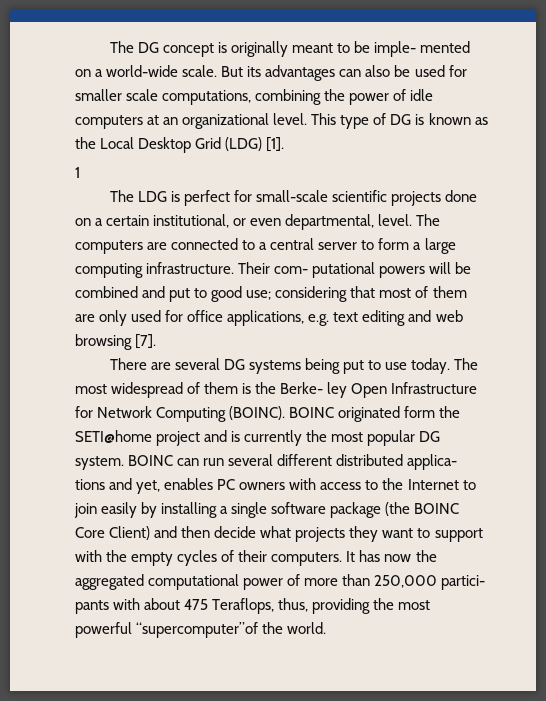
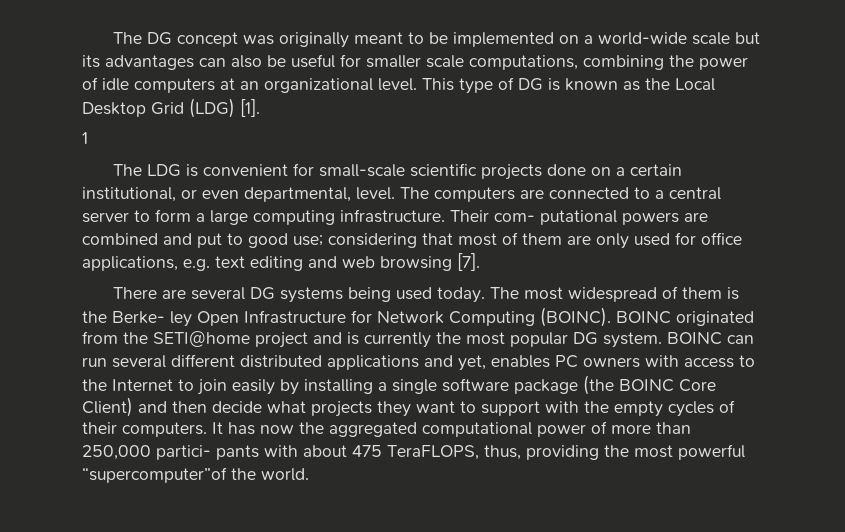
- The DG concept is originally meant to be imple- mented on a world-wide scale. But its advantages can also be used for smaller scale computations, combining the power of idle computers at an organizational level.
+ The DG concept was originally meant to be implemented on a world-wide scale but its advantages can also be useful for smaller scale computations, combining the power of idle computers at an organizational level.
- The LDG is perfect for small-scale scientific projects done on a certain institutional, or even departmental, level.
+ The LDG is convenient for small-scale scientific projects done on a certain institutional, or even departmental, level.
- Their com- putational powers will be combined and put to good use; considering that most of them are only used for office applications, e.g. text editing and web browsing [7].
+ Their com- putational powers are combined and put to good use; considering that most of them are only used for office applications, e.g. text editing and web browsing [7].
- There are several DG systems being put to use today.
+ There are several DG systems being used today.
- BOINC originated form the SETI@home project and is currently the most popular DG system.
+ BOINC originated from the SETI@home project and is currently the most popular DG system.
- BOINC can run several different distributed applica- tions and yet, enables PC owners with access to the Internet to join easily by installing a single software package (the BOINC Core Client) and then decide what projects they want to support with the empty cycles of their computers.
+ BOINC can run several different distributed applications and yet, enables PC owners with access to the Internet to join easily by installing a single software package (the BOINC Core Client) and then decide what projects they want to support with the empty cycles of their computers.
- It has now the aggregated computational power of more than 250,000 partici- pants with about 475 Teraflops, thus, providing the most powerful “supercomputer”of the world.
+ It has now the aggregated computational power of more than 250,000 partici- pants with about 475 TeraFLOPS, thus, providing the most powerful “supercomputer”of the world.

